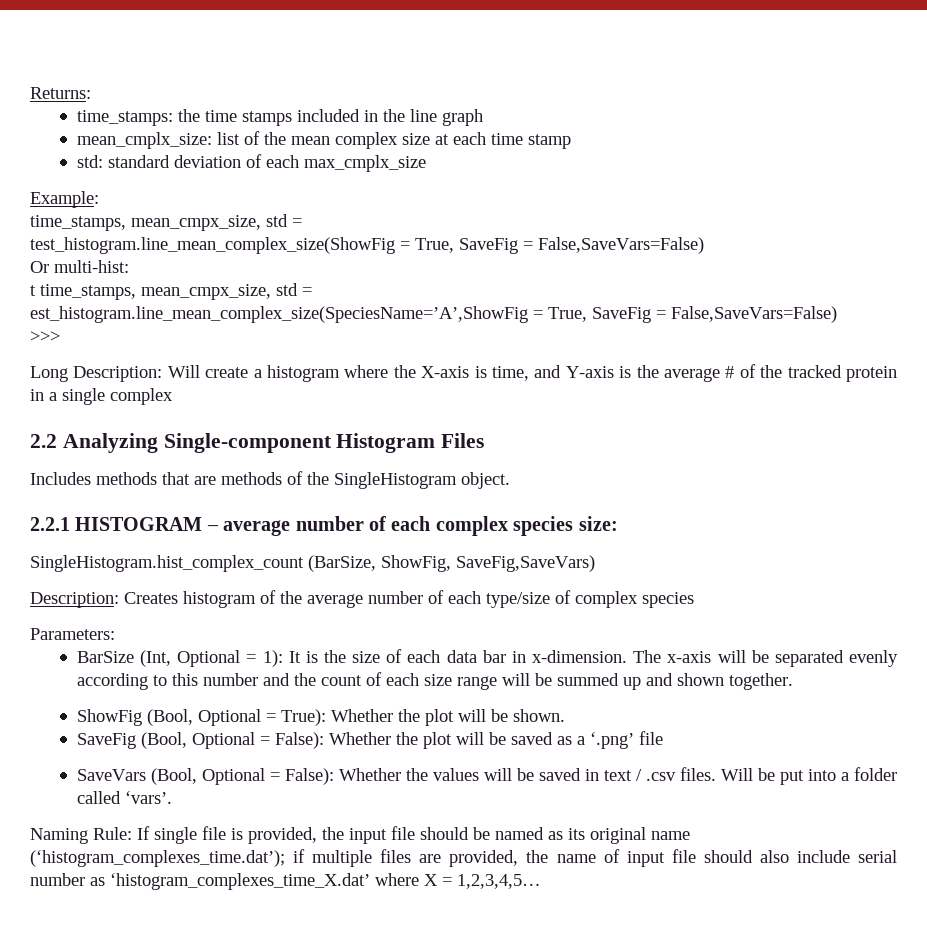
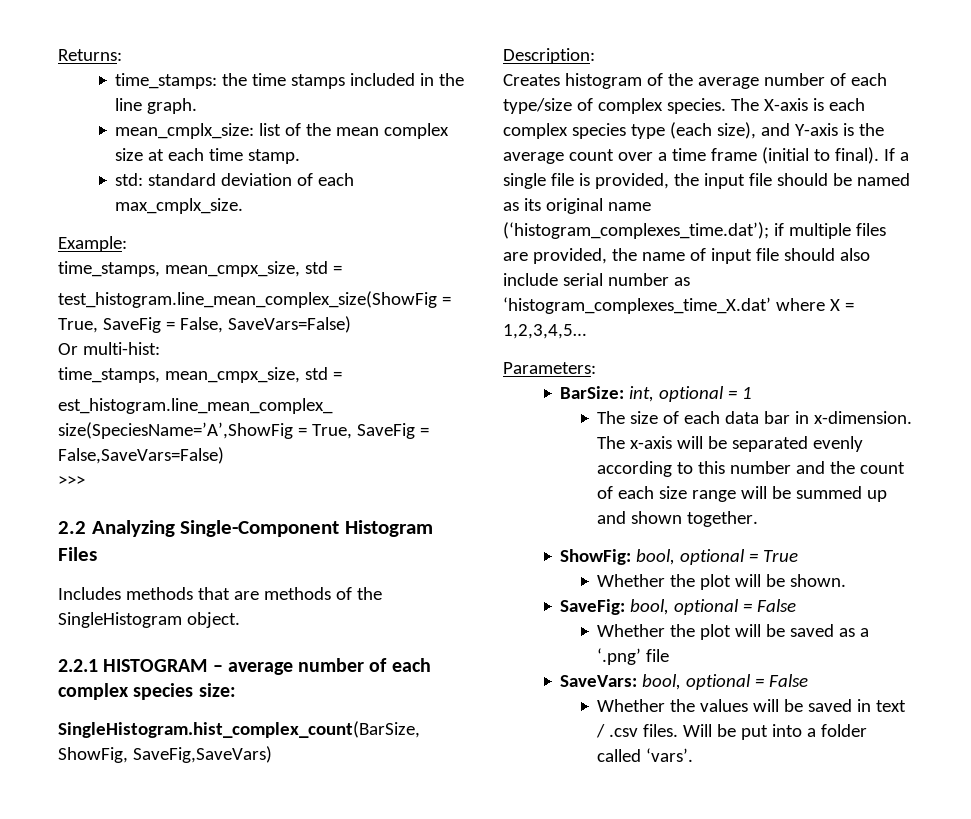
- time_stamps: the time stamps included in the line graph
+ time_stamps: the time stamps included in the line graph.
- mean_cmplx_size: list of the mean complex size at each time stamp
+ mean_cmplx_size: list of the mean complex size at each time stamp.
- std: standard deviation of each max_cmplx_size
+ std: standard deviation of each max_cmplx_size.
- test_histogram.line_mean_complex_size(ShowFig = True, SaveFig = False,SaveVars=False)
+ test_histogram.line_mean_complex_size(ShowFig = True, SaveFig = False, SaveVars=False)
  Or multi-hist:
- t time_stamps, mean_cmpx_size, std =
+ time_stamps, mean_cmpx_size, std =
- Long Description: Will create a histogram where the X-axis is time, and Y-axis is the average # of the tracked protein in a single complex
- 2.2 Analyzing Single-component Histogram Files
+ 2.2 Analyzing Single-Component Histogram Files
- SingleHistogram.hist_complex_count (BarSize, ShowFig, SaveFig,SaveVars)
+ SingleHistogram.hist_complex_count(BarSize, ShowFig, SaveFig,SaveVars)
- Description: Creates histogram of the average number of each type/size of complex species
- Parameters:
- BarSize (Int, Optional = 1): It is the size of each data bar in x-dimension. The x-axis will be separated evenly according to this number and the count of each size range will be summed up and shown together.
- ShowFig (Bool, Optional = True): Whether the plot will be shown.
- SaveFig (Bool, Optional = False): Whether the plot will be saved as a ‘.png’ file
- SaveVars (Bool, Optional = False): Whether the values will be saved in text / .csv files. Will be put into a folder called ‘vars’.
- Naming Rule: If single file is provided, the input file should be named as its original name (‘histogram_complexes_time.dat’); if multiple files are provided, the name of input file should also include serial number as ‘histogram_complexes_time_X.dat’ where X = 1,2,3,4,5…
+ Description:
+ Creates histogram of the average number of each type/size of complex species. The X-axis is each complex species type (each size), and Y-axis is the average count over a time frame (initial to final). If a single file is provided, the input file should be named as its original name (‘histogram_complexes_time.dat’); if multiple files are provided, the name of input file should also include serial number as ‘histogram_complexes_time_X.dat’ where X = 1,2,3,4,5…
+ Parameters:
+ BarSize: int, optional = 1
+ The size of each data bar in x-dimension. The x-axis will be separated evenly according to this number and the count of each size range will be summed up and shown together.
+ ShowFig: bool, optional = True
+ Whether the plot will be shown.
+ SaveFig: bool, optional = False
+ Whether the plot will be saved as a ‘.png’ file
+ SaveVars: bool, optional = False
+ Whether the values will be saved in text / .csv files. Will be put into a folder called ‘vars’.

